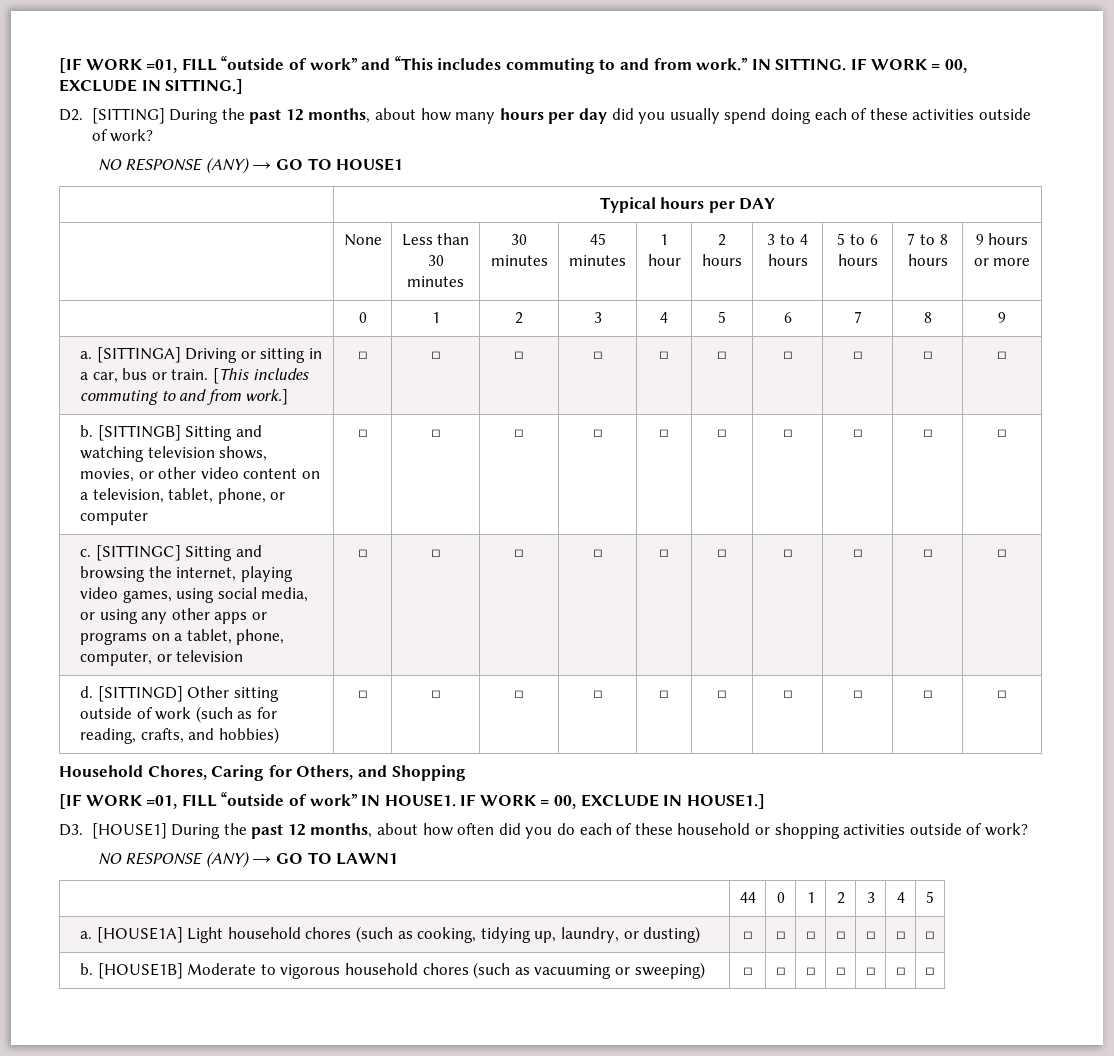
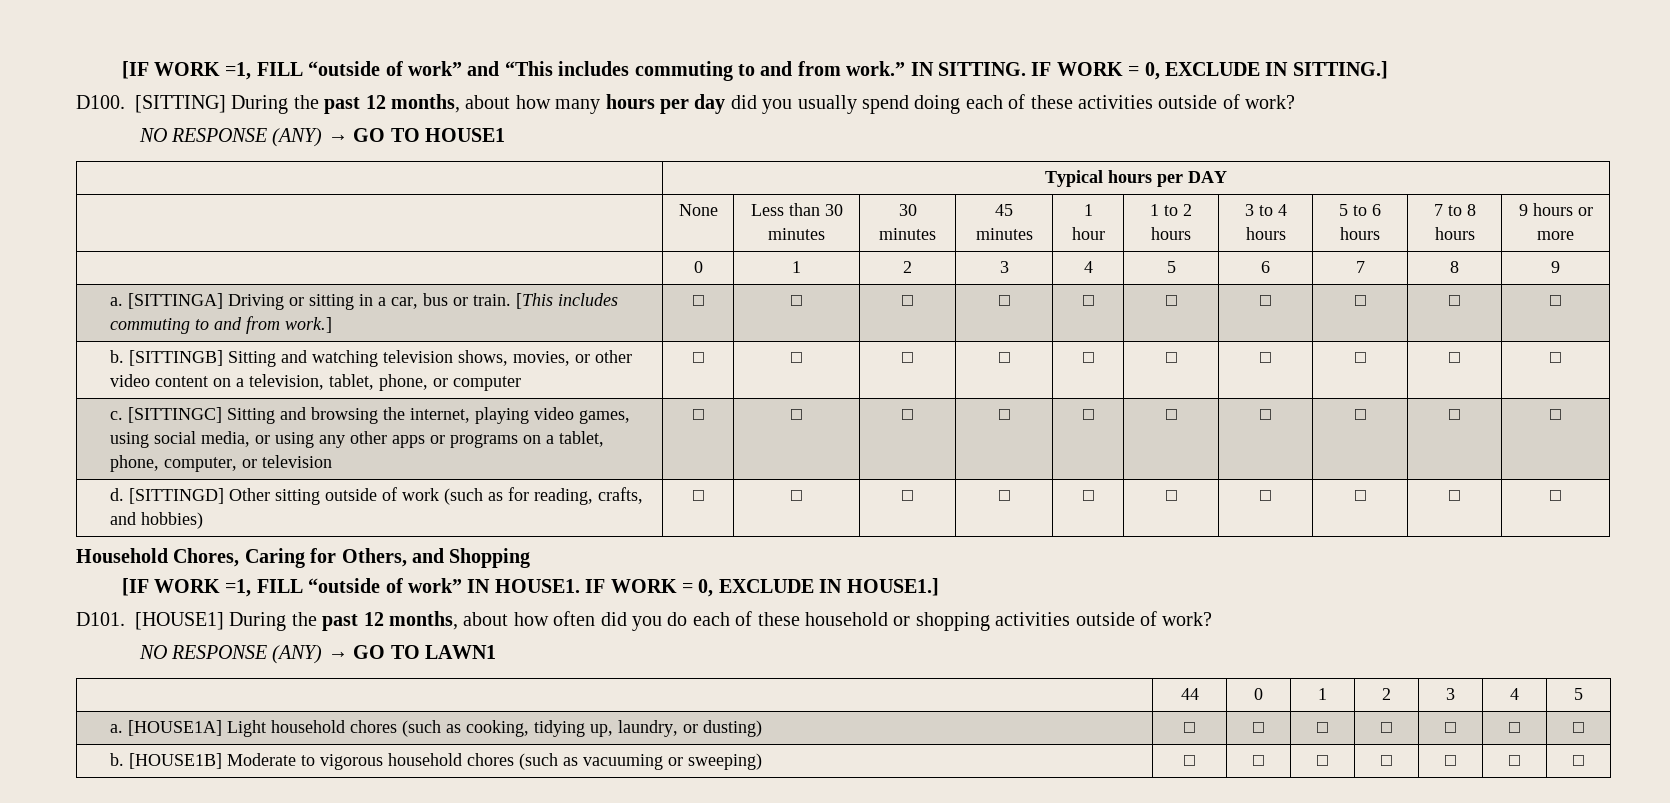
- [IF WORK =01, FILL “outside of work” and “This includes commuting to and from work.”
+ [IF WORK =1, FILL “outside of work” and “This includes commuting to and from work.”
- IF WORK = 00, EXCLUDE IN SITTING.]
+ IF WORK = 0, EXCLUDE IN SITTING.]
- D2. [SITTING] During the past 12 months, about how many hours per day did you usually spend doing each of these activities outside of work?
+ D100. [SITTING] During the past 12 months, about how many hours per day did you usually spend doing each of these activities outside of work?
- | None | Less than 30 minutes | 30 minutes | 45 minutes | 1 hour | 2 hours | 3 to 4 hours | 5 to 6 hours | 7 to 8 hours | 9 hours or more
+ | None | Less than 30 minutes | 30 minutes | 45 minutes | 1 hour | 1 to 2 hours | 3 to 4 hours | 5 to 6 hours | 7 to 8 hours | 9 hours or more
- [IF WORK =01, FILL “outside of work” IN HOUSE1.
+ [IF WORK =1, FILL “outside of work” IN HOUSE1.
- IF WORK = 00, EXCLUDE IN HOUSE1.]
+ IF WORK = 0, EXCLUDE IN HOUSE1.]
- D3. [HOUSE1] During the past 12 months, about how often did you do each of these household or shopping activities outside of work?
+ D101. [HOUSE1] During the past 12 months, about how often did you do each of these household or shopping activities outside of work?

